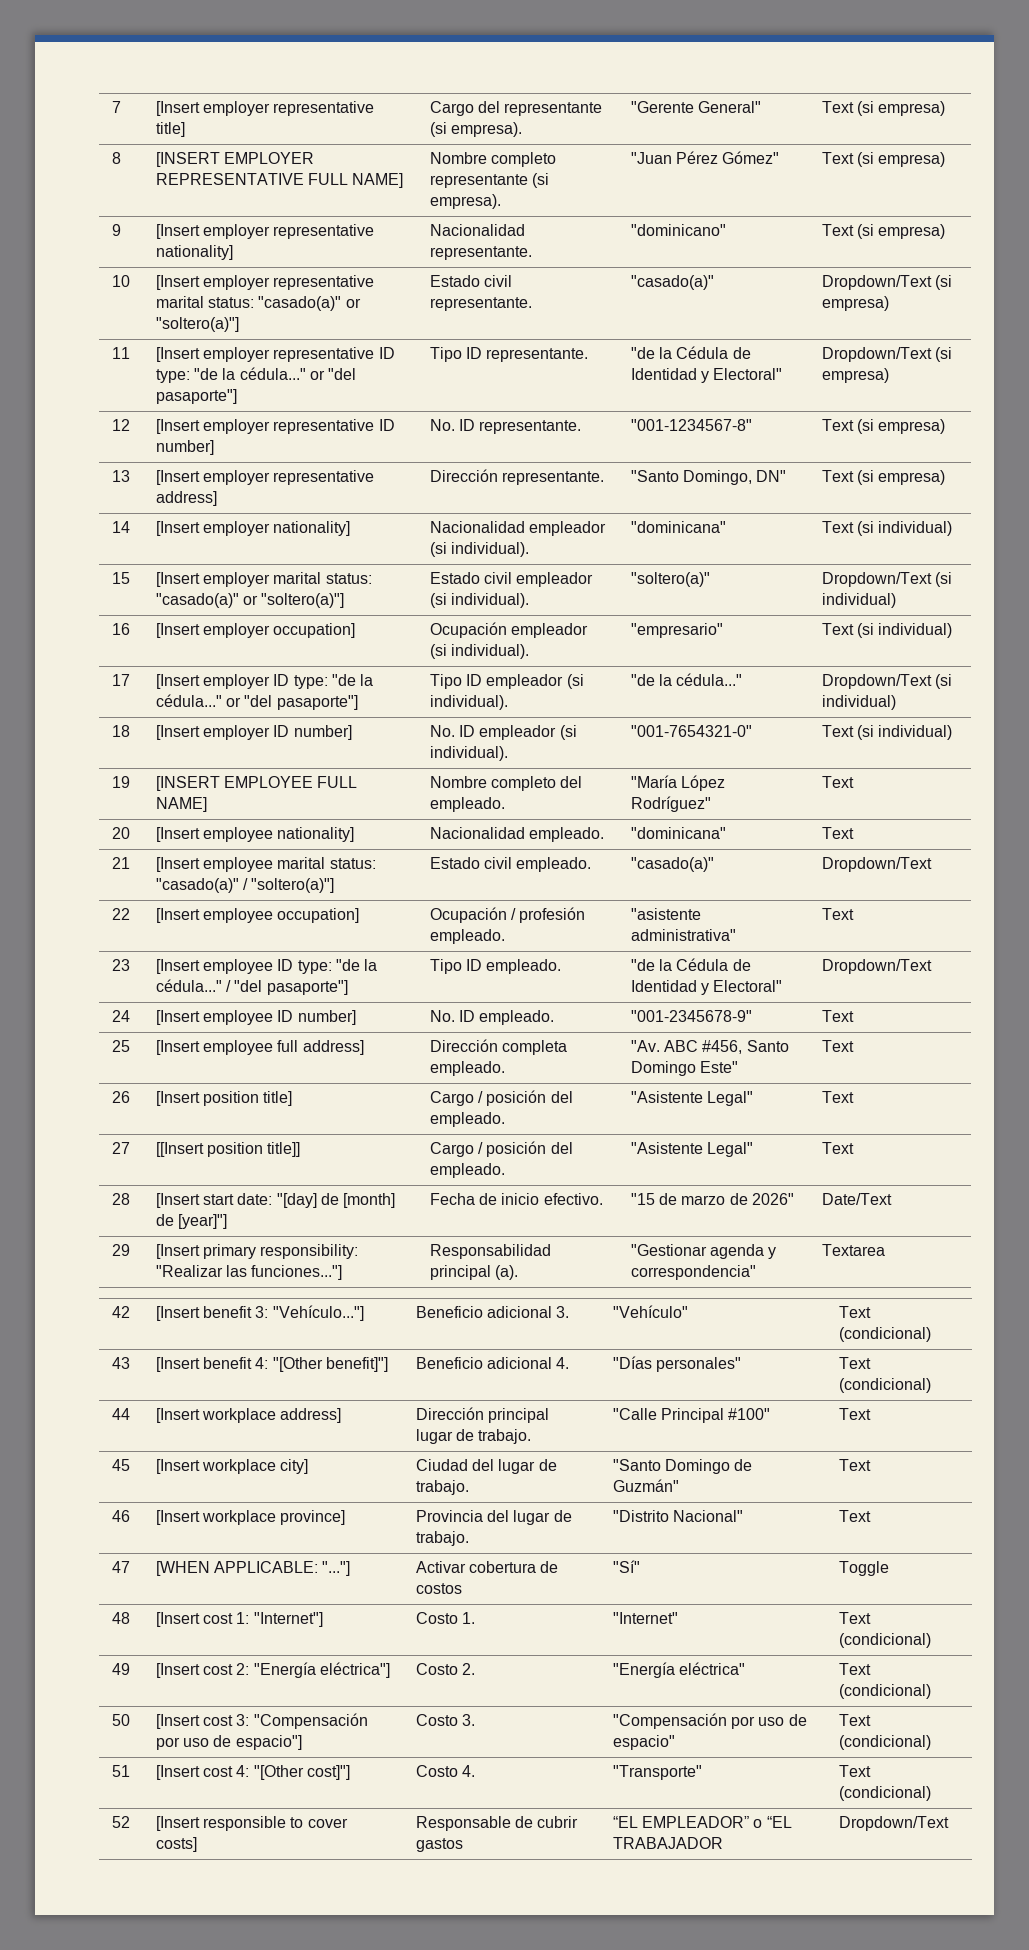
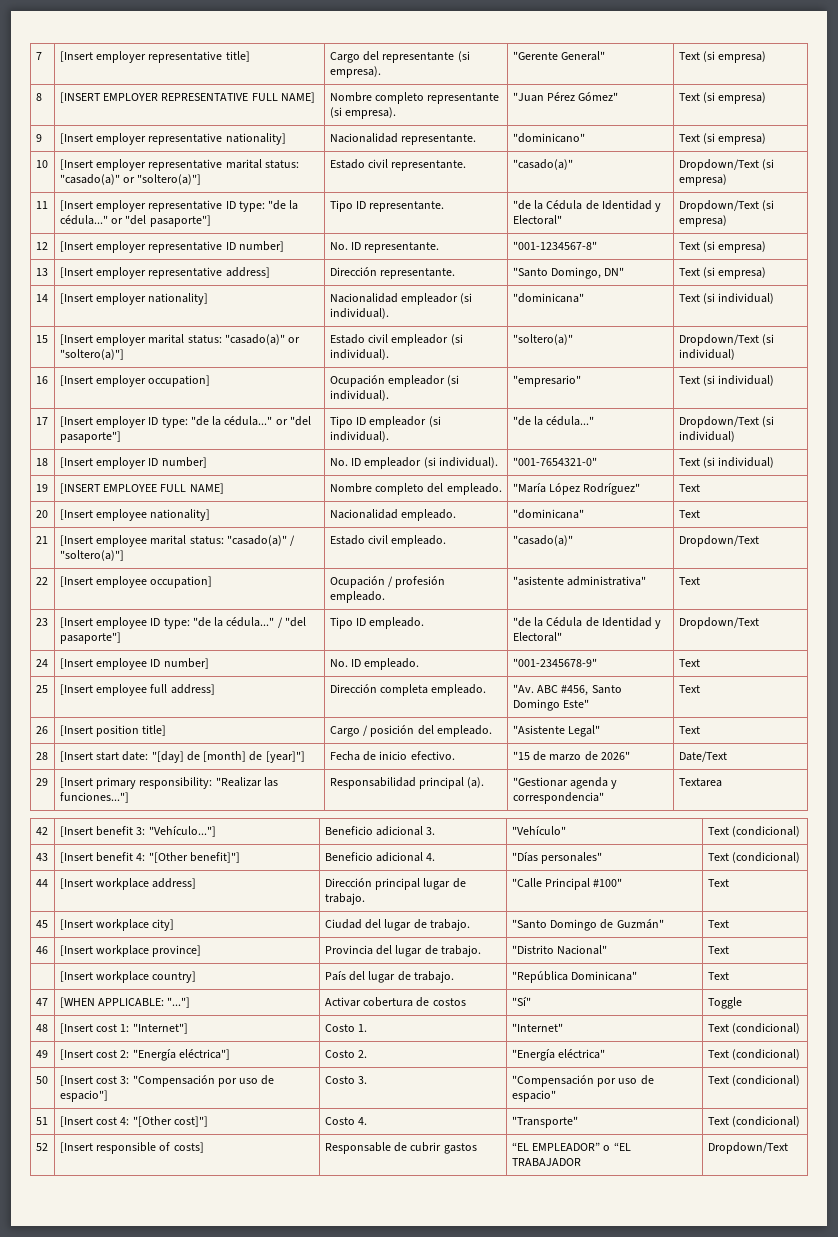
- 27 | [[Insert position title]] | Cargo / posición del empleado. | "Asistente Legal" | Text
+ | [Insert workplace country] | País del lugar de trabajo. | "República Dominicana" | Text
- 52 | [Insert responsible to cover costs] | Responsable de cubrir gastos | “EL EMPLEADOR” o “EL TRABAJADOR | Dropdown/Text
+ 52 | [Insert responsible of costs] | Responsable de cubrir gastos | “EL EMPLEADOR” o “EL TRABAJADOR | Dropdown/Text

